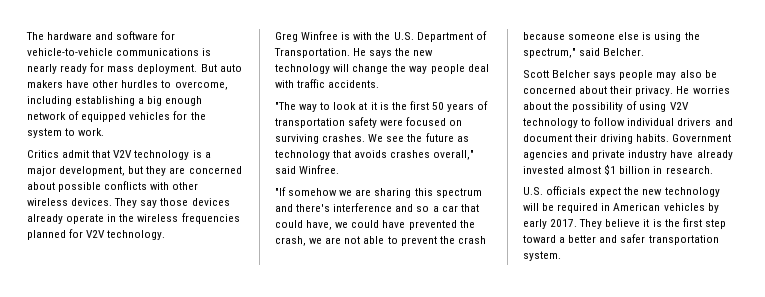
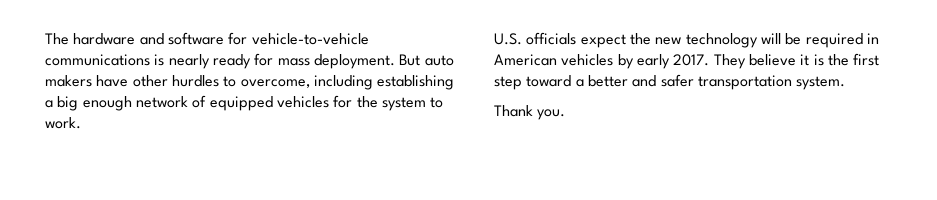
- Critics admit that V2V technology is a major development, but they are concerned about possible conflicts with other wireless devices. They say those devices already operate in the wireless frequencies planned for V2V technology.
- Greg Winfree is with the U.S. Department of Transportation. He says the new technology will change the way people deal with traffic accidents.
- "The way to look at it is the first 50 years of transportation safety were focused on surviving crashes. We see the future as technology that avoids crashes overall," said Winfree.
- "If somehow we are sharing this spectrum and there's interference and so a car that could have, we could have prevented the crash, we are not able to prevent the crash because someone else is using the spectrum," said Belcher.
- Scott Belcher says people may also be concerned about their privacy. He worries about the possibility of using V2V technology to follow individual drivers and document their driving habits. Government agencies and private industry have already invested almost $1 billion in research.
+ Thank you.

